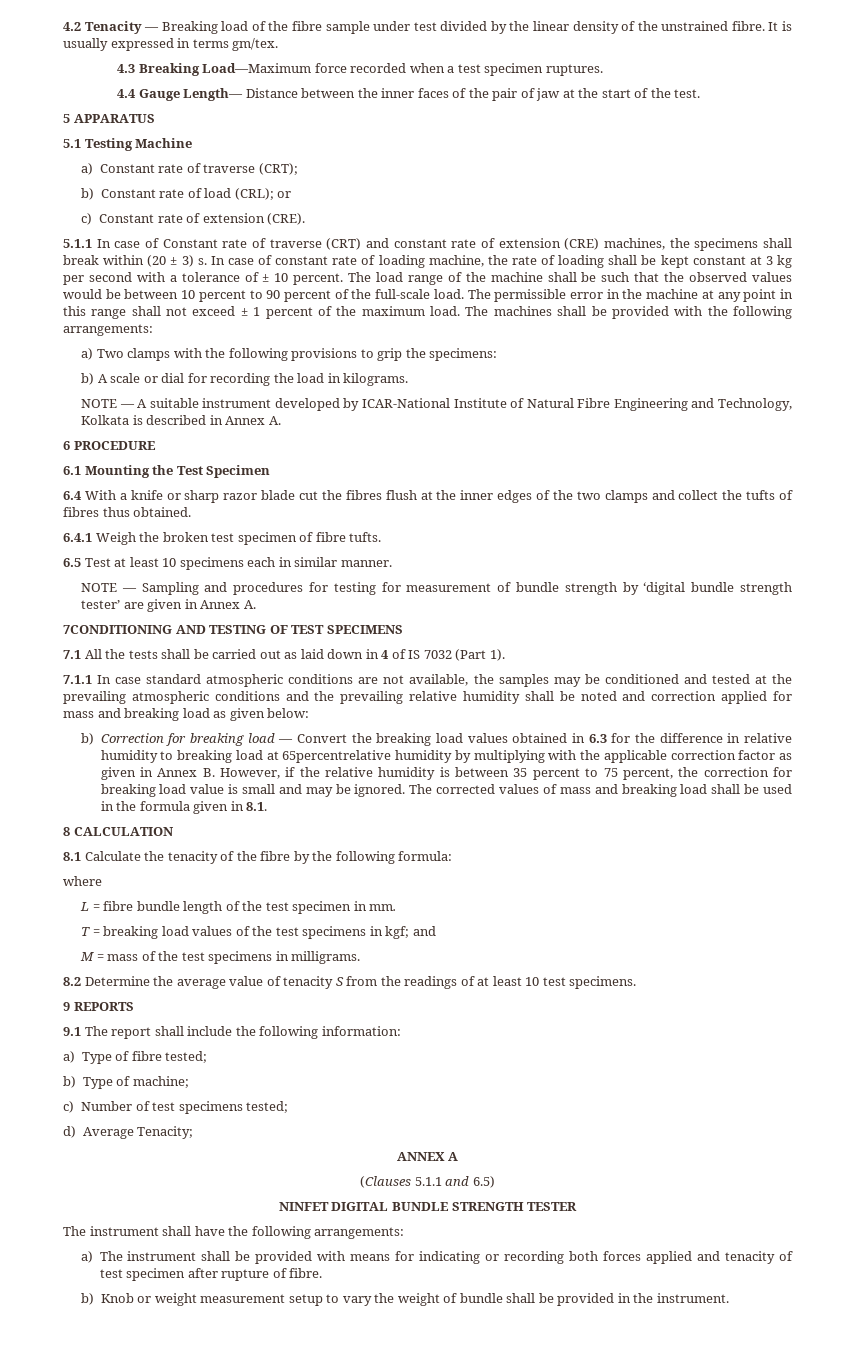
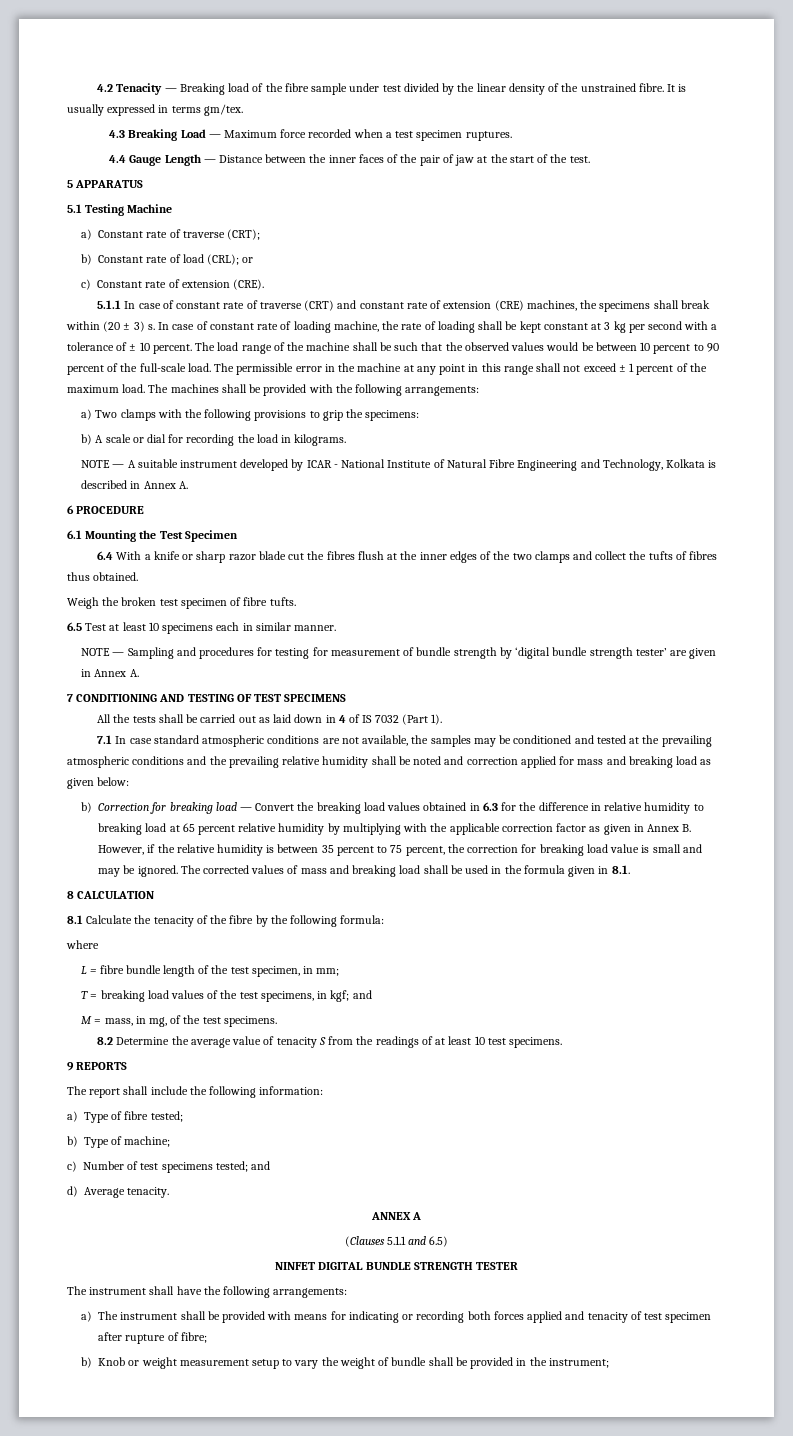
- 4.3 Breaking Load—Maximum force recorded when a test specimen ruptures.
+ 4.3 Breaking Load — Maximum force recorded when a test specimen ruptures.
- 4.4 Gauge Length— Distance between the inner faces of the pair of jaw at the start of the test.
+ 4.4 Gauge Length — Distance between the inner faces of the pair of jaw at the start of the test.
- 5.1.1 In case of Constant rate of traverse (CRT) and constant rate of extension (CRE) machines, the specimens shall break within (20 ± 3) s.
+ 5.1.1 In case of constant rate of traverse (CRT) and constant rate of extension (CRE) machines, the specimens shall break within (20 ± 3) s.
- NOTE — A suitable instrument developed by ICAR-National Institute of Natural Fibre Engineering and Technology, Kolkata is described in Annex A.
+ NOTE — A suitable instrument developed by ICAR - National Institute of Natural Fibre Engineering and Technology, Kolkata is described in Annex A.
- 6.4.1 Weigh the broken test specimen of fibre tufts.
+ Weigh the broken test specimen of fibre tufts.
- 7CONDITIONING AND TESTING OF TEST SPECIMENS
+ 7 CONDITIONING AND TESTING OF TEST SPECIMENS
- 7.1 All the tests shall be carried out as laid down in 4 of IS 7032 (Part 1).
+ All the tests shall be carried out as laid down in 4 of IS 7032 (Part 1).
- 7.1.1 In case standard atmospheric conditions are not available, the samples may be conditioned and tested at the prevailing atmospheric conditions and the prevailing relative humidity shall be noted and correction applied for mass and breaking load as given below:
+ 7.1 In case standard atmospheric conditions are not available, the samples may be conditioned and tested at the prevailing atmospheric conditions and the prevailing relative humidity shall be noted and correction applied for mass and breaking load as given below:
- b) Correction for breaking load — Convert the breaking load values obtained in 6.3 for the difference in relative humidity to breaking load at 65percentrelative humidity by multiplying with the applicable correction factor as given in Annex B. However, if the relative humidity is between 35 percent to 75 percent, the correction for breaking load value is small and may be ignored.
+ b) Correction for breaking load — Convert the breaking load values obtained in 6.3 for the difference in relative humidity to breaking load at 65 percent relative humidity by multiplying with the applicable correction factor as given in Annex B. However, if the relative humidity is between 35 percent to 75 percent, the correction for breaking load value is small and may be ignored.
- L = fibre bundle length of the test specimen in mm.
+ L = fibre bundle length of the test specimen, in mm;
- T = breaking load values of the test specimens in kgf; and
+ T = breaking load values of the test specimens, in kgf; and
- M = mass of the test specimens in milligrams.
+ M = mass, in mg, of the test specimens.
- 9.1 The report shall include the following information:
+ The report shall include the following information:
- c) Number of test specimens tested;
+ c) Number of test specimens tested; and
- d) Average Tenacity;
+ d) Average tenacity.
- a) The instrument shall be provided with means for indicating or recording both forces applied and tenacity of test specimen after rupture of fibre.
+ a) The instrument shall be provided with means for indicating or recording both forces applied and tenacity of test specimen after rupture of fibre;
- b) Knob or weight measurement setup to vary the weight of bundle shall be provided in the instrument.
+ b) Knob or weight measurement setup to vary the weight of bundle shall be provided in the instrument;

